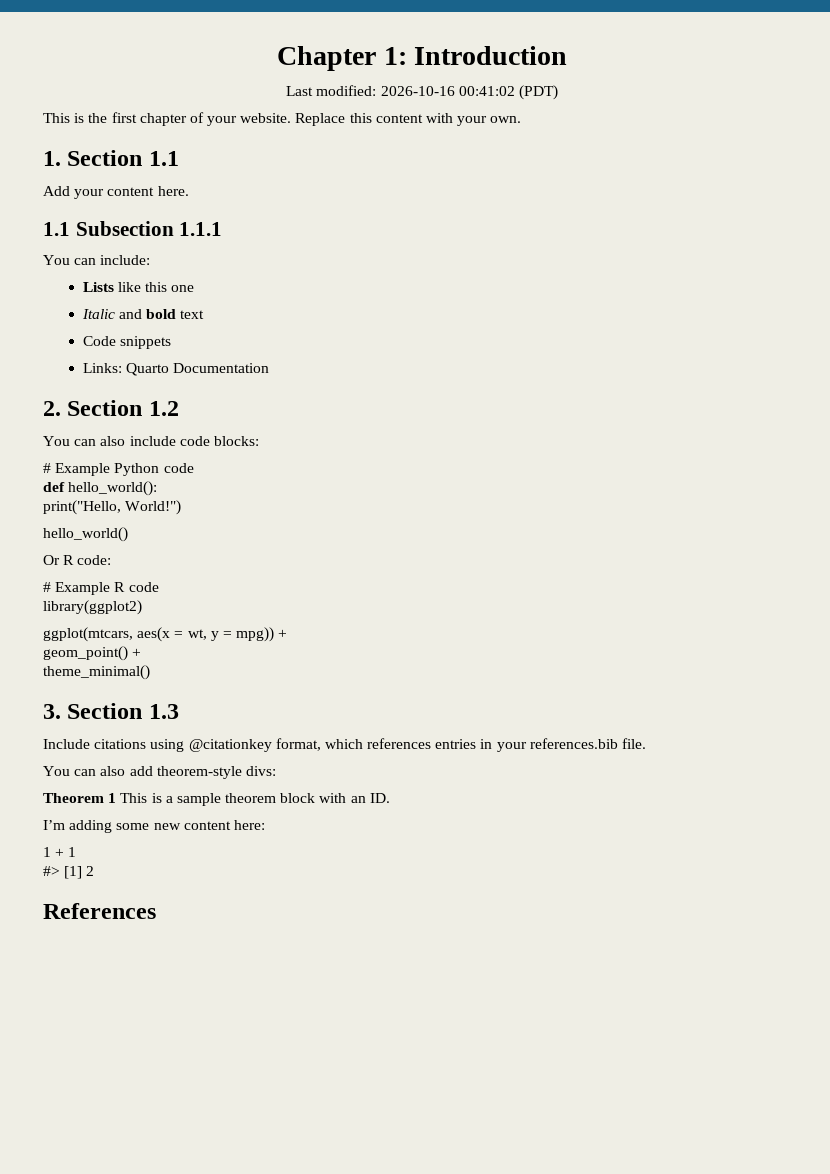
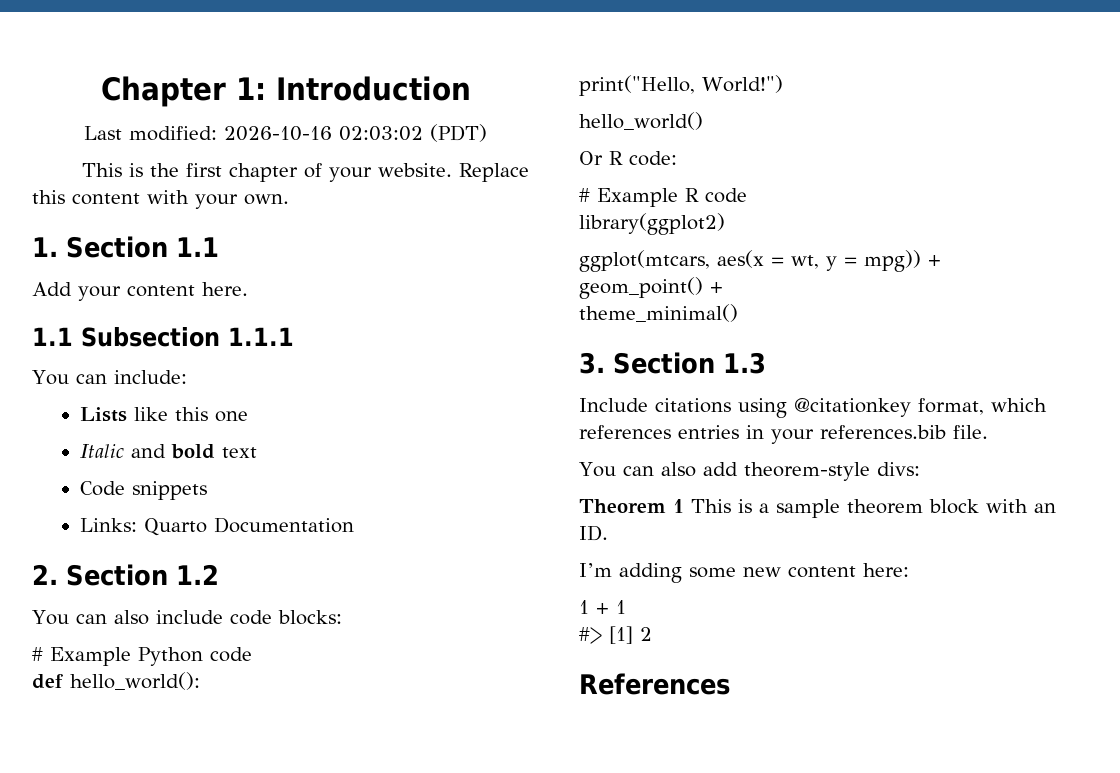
- Last modified: 2026-10-16 00:41:02 (PDT)
+ Last modified: 2026-10-16 02:03:02 (PDT)

